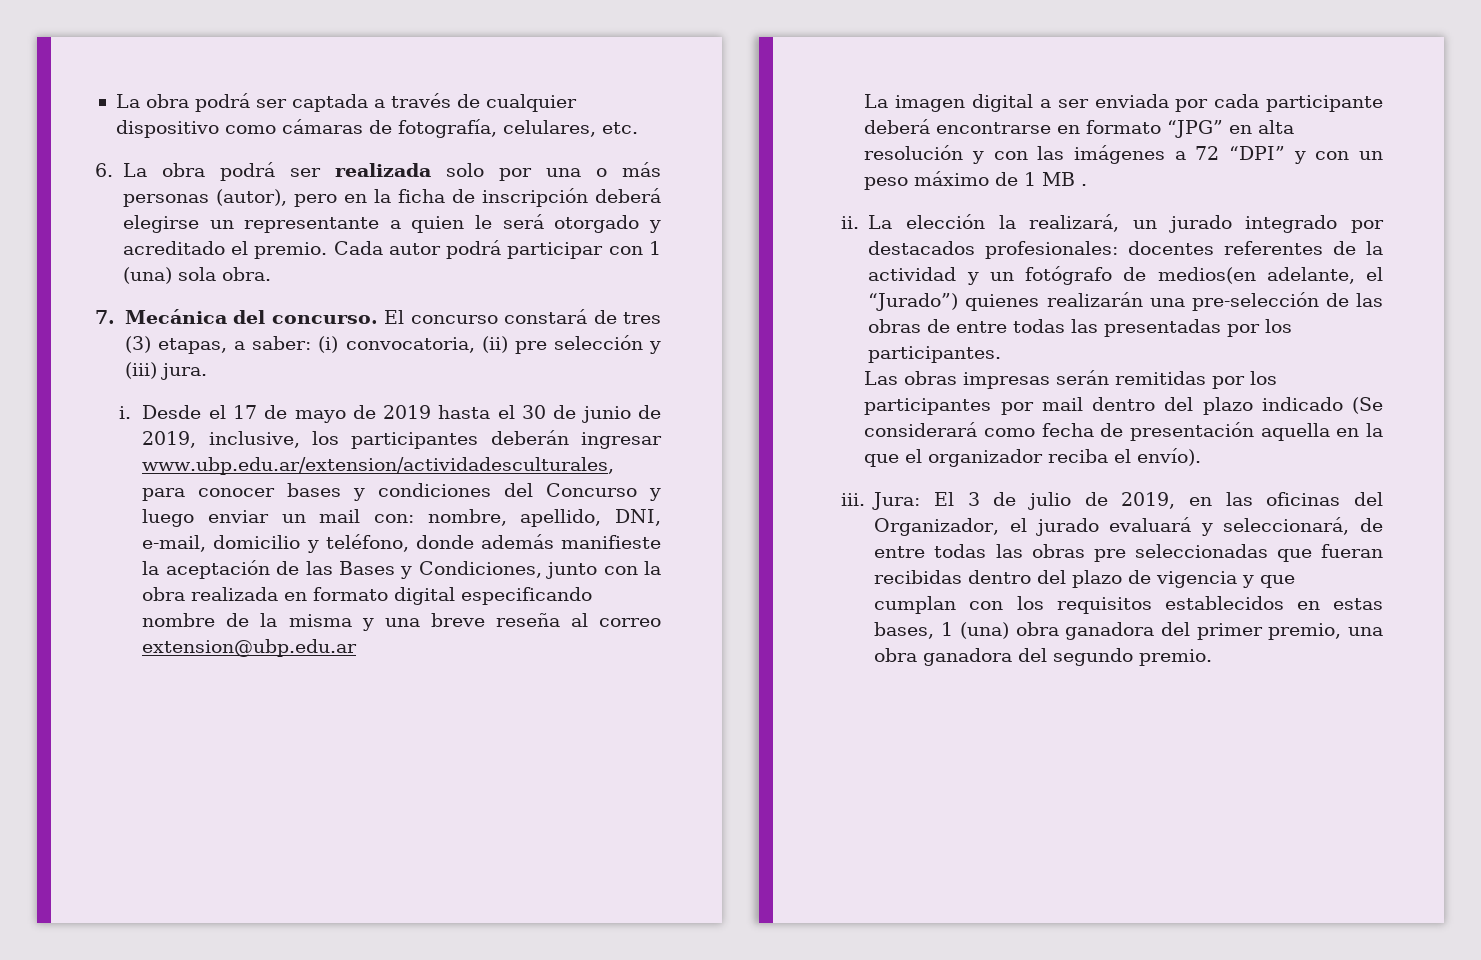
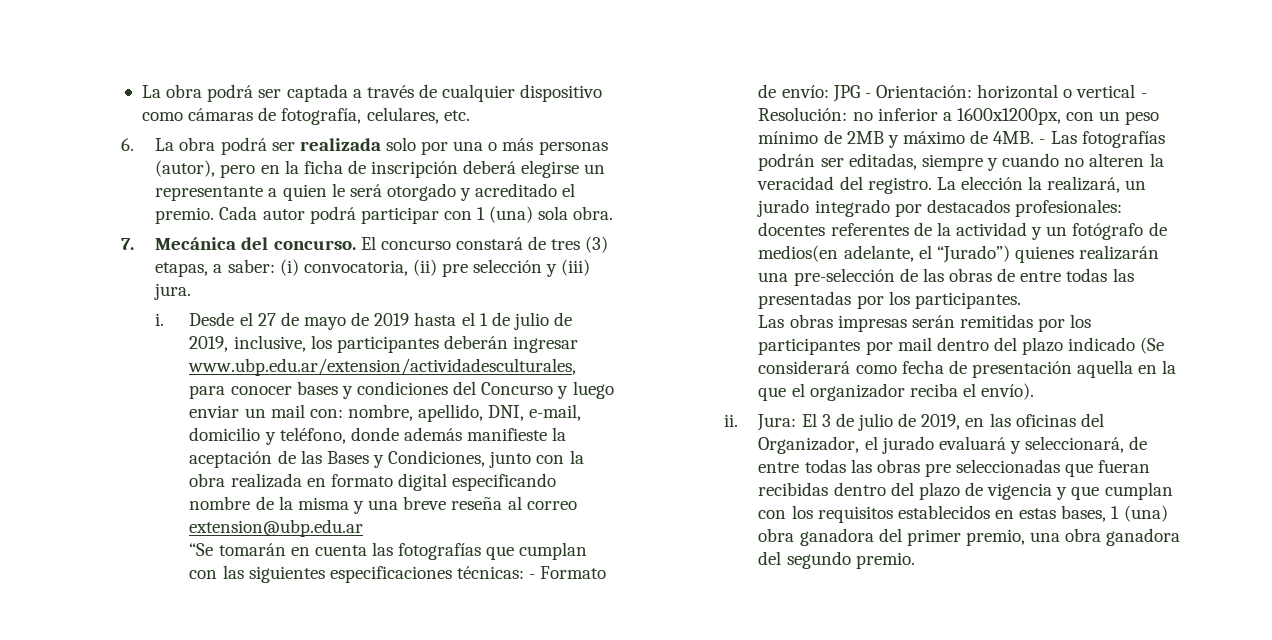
- Desde el 17 de mayo de 2019 hasta el 30 de junio de 2019, inclusive, los participantes deberán ingresar www.ubp.edu.ar/extension/actividadesculturales, para conocer bases y condiciones del Concurso y luego enviar un mail con:
+ Desde el 27 de mayo de 2019 hasta el 1 de julio de 2019, inclusive, los participantes deberán ingresar www.ubp.edu.ar/extension/actividadesculturales, para conocer bases y condiciones del Concurso y luego enviar un mail con:
- La imagen digital a ser enviada por cada participante deberá encontrarse en formato “JPG” en alta resolución y con las imágenes a 72 “DPI” y con un peso máximo de 1 MB .
- ii.
+ “Se tomarán en cuenta las fotografías que cumplan con las siguientes especificaciones técnicas: - Formato de envío: JPG - Orientación: horizontal o vertical - Resolución: no inferior a 1600x1200px, con un peso mínimo de 2MB y máximo de 4MB. - Las fotografías podrán ser editadas, siempre y cuando no alteren la veracidad del registro.
- iii.
+ ii.

